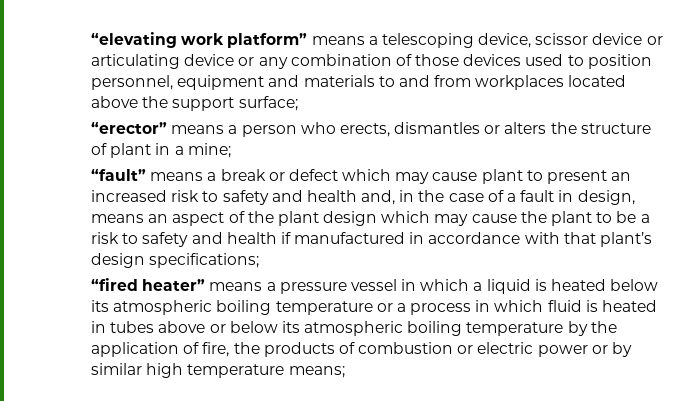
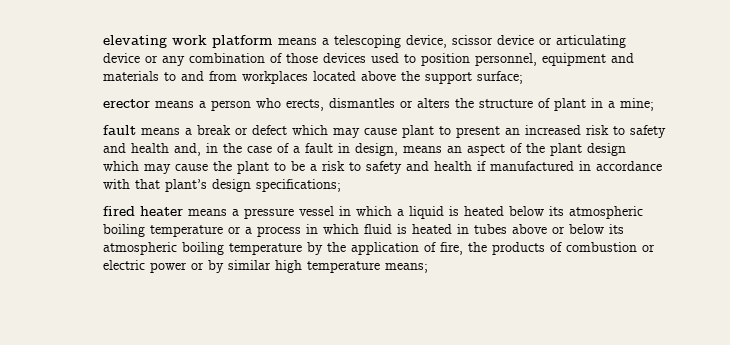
- “elevating work platform” means a telescoping device, scissor device or articulating device or any combination of those devices used to position personnel, equipment and materials to and from workplaces located above the support surface;
+ elevating work platform means a telescoping device, scissor device or articulating device or any combination of those devices used to position personnel, equipment and materials to and from workplaces located above the support surface;
- “erector” means a person who erects, dismantles or alters the structure of plant in a mine;
+ erector means a person who erects, dismantles or alters the structure of plant in a mine;
- “fault” means a break or defect which may cause plant to present an increased risk to safety and health and, in the case of a fault in design, means an aspect of the plant design which may cause the plant to be a risk to safety and health if manufactured in accordance with that plant’s design specifications;
+ fault means a break or defect which may cause plant to present an increased risk to safety and health and, in the case of a fault in design, means an aspect of the plant design which may cause the plant to be a risk to safety and health if manufactured in accordance with that plant’s design specifications;
- “fired heater” means a pressure vessel in which a liquid is heated below its atmospheric boiling temperature or a process in which fluid is heated in tubes above or below its atmospheric boiling temperature by the application of fire, the products of combustion or electric power or by similar high temperature means;
+ fired heater means a pressure vessel in which a liquid is heated below its atmospheric boiling temperature or a process in which fluid is heated in tubes above or below its atmospheric boiling temperature by the application of fire, the products of combustion or electric power or by similar high temperature means;

